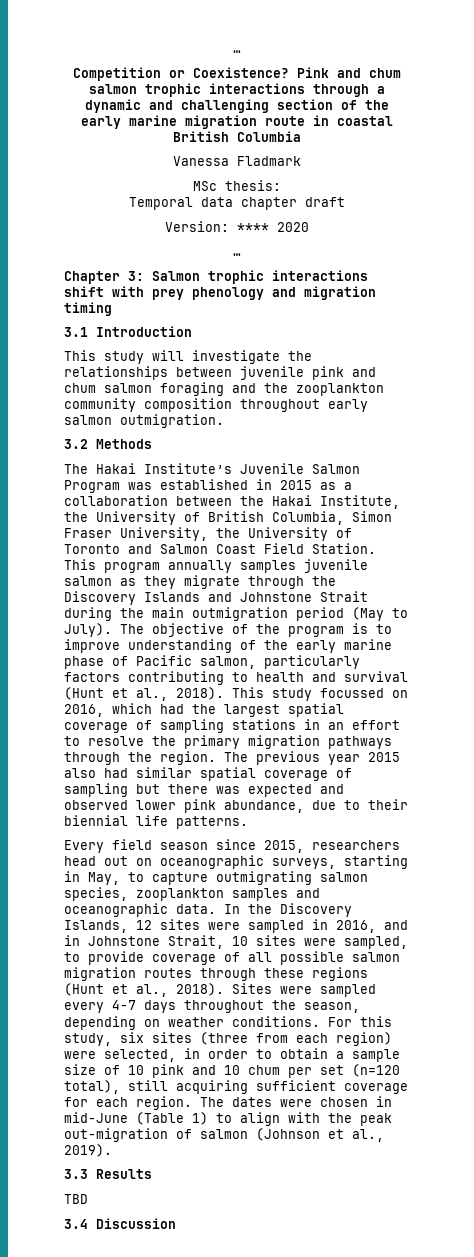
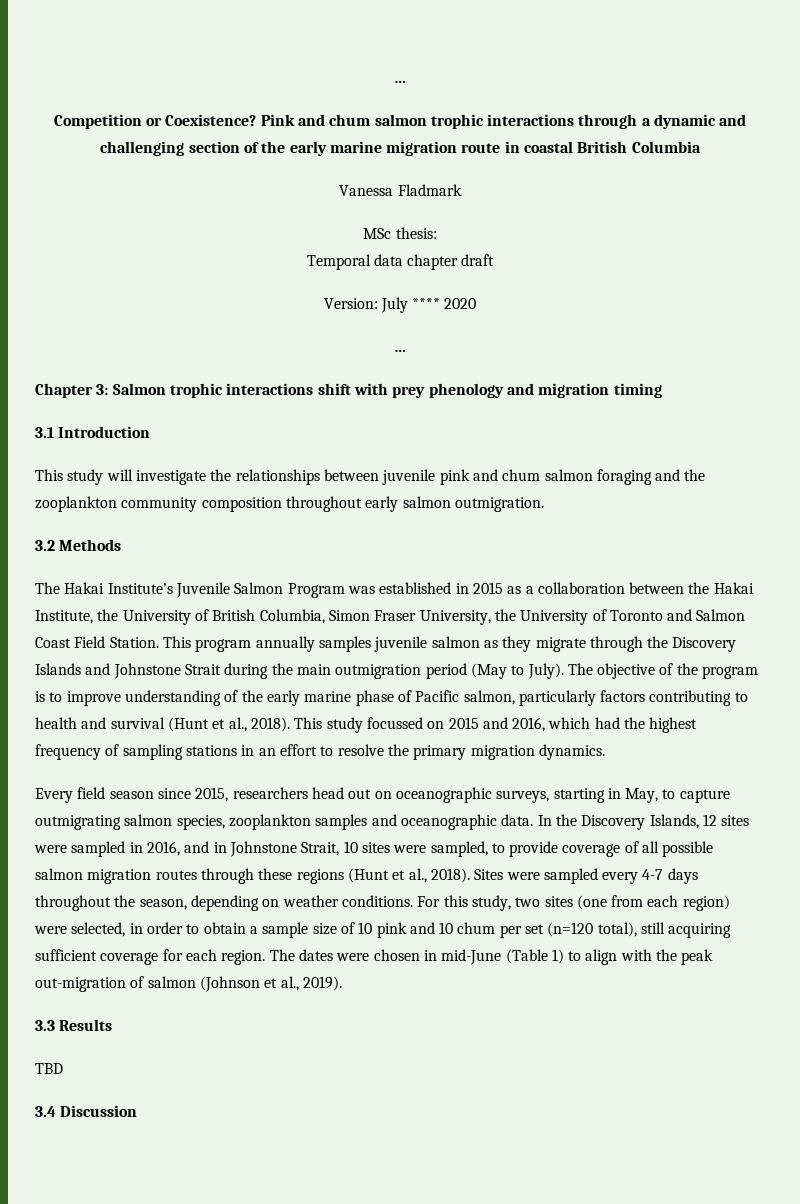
- Version: **** 2020
+ Version: July **** 2020
- This study focussed on 2016, which had the largest spatial coverage of sampling stations in an effort to resolve the primary migration pathways through the region. The previous year 2015 also had similar spatial coverage of sampling but there was expected and observed lower pink abundance, due to their biennial life patterns.
+ This study focussed on 2015 and 2016, which had the highest frequency of sampling stations in an effort to resolve the primary migration dynamics.
- For this study, six sites (three from each region) were selected, in order to obtain a sample size of 10 pink and 10 chum per set (n=120 total), still acquiring sufficient coverage for each region.
+ For this study, two sites (one from each region) were selected, in order to obtain a sample size of 10 pink and 10 chum per set (n=120 total), still acquiring sufficient coverage for each region.

